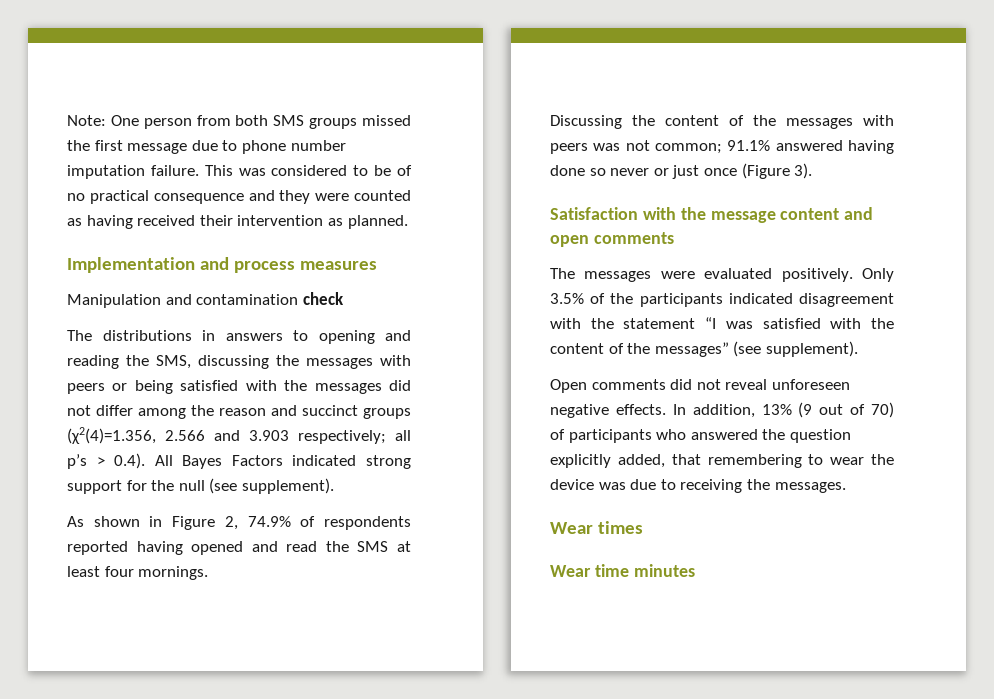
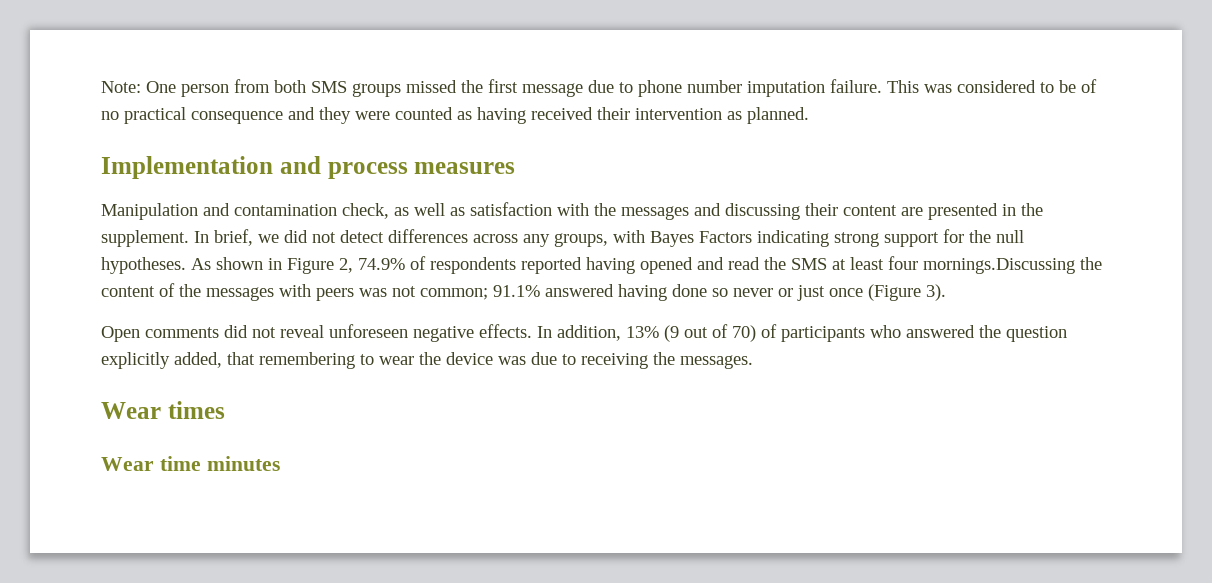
- Manipulation and contamination check
- The distributions in answers to opening and reading the SMS, discussing the messages with peers or being satisfied with the messages did not differ among the reason and succinct groups (χ2(4)=1.356, 2.566 and 3.903 respectively; all p’s > 0.4). All Bayes Factors indicated strong support for the null (see supplement).
- As shown in Figure 2, 74.9% of respondents reported having opened and read the SMS at least four mornings.
- Discussing the content of the messages with peers was not common; 91.1% answered having done so never or just once (Figure 3).
+ Manipulation and contamination check, as well as satisfaction with the messages and discussing their content are presented in the supplement. In brief, we did not detect differences across any groups, with Bayes Factors indicating strong support for the null hypotheses. As shown in Figure 2, 74.9% of respondents reported having opened and read the SMS at least four mornings.Discussing the content of the messages with peers was not common; 91.1% answered having done so never or just once (Figure 3).
- Satisfaction with the message content and open comments
- The messages were evaluated positively. Only 3.5% of the participants indicated disagreement with the statement “I was satisfied with the content of the messages” (see supplement).

